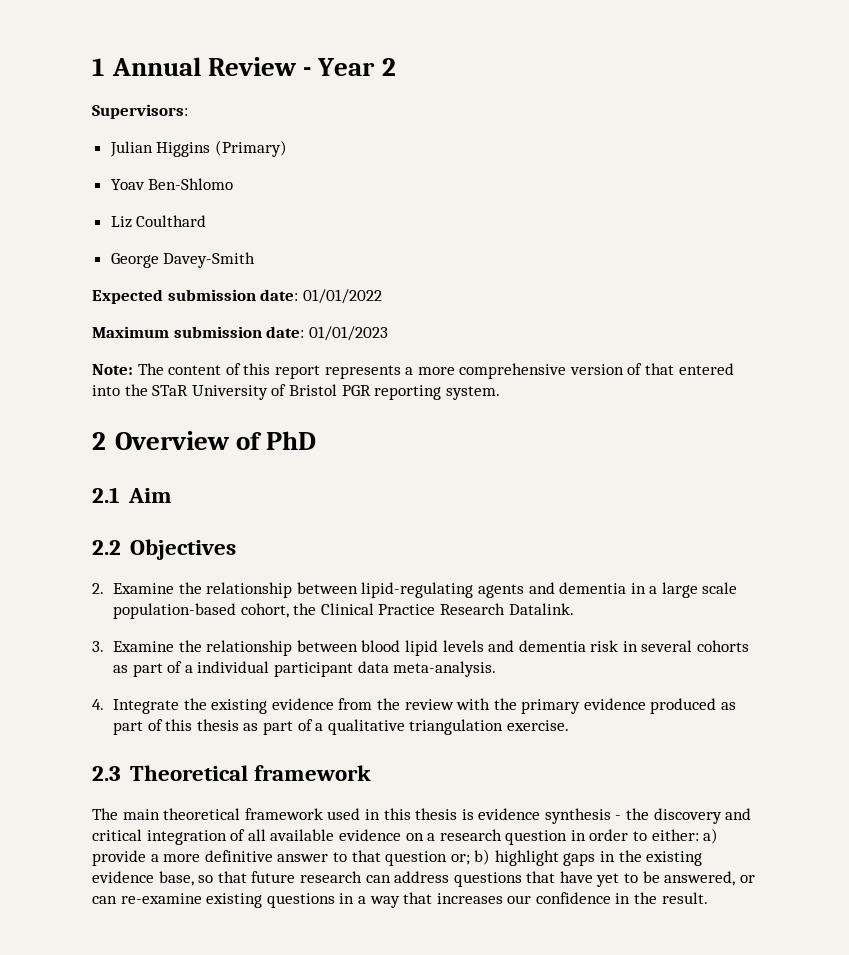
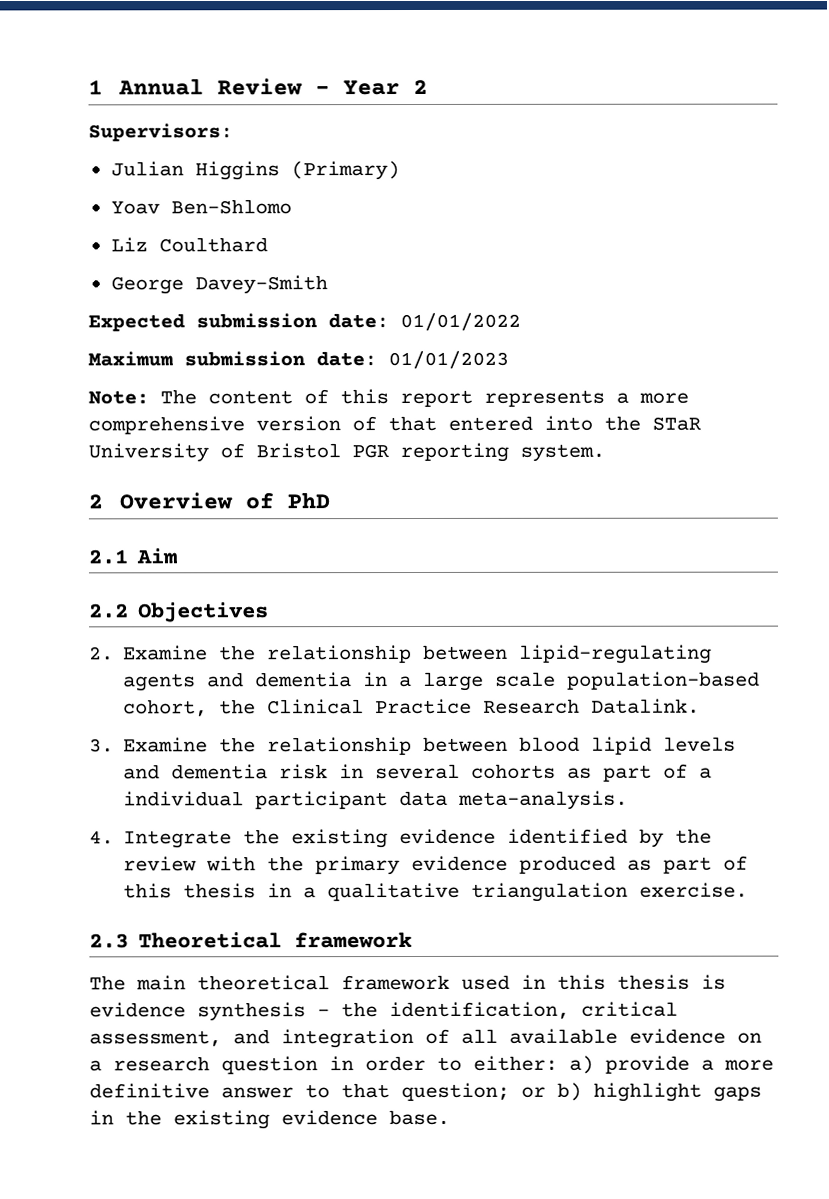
- 4. Integrate the existing evidence from the review with the primary evidence produced as part of this thesis as part of a qualitative triangulation exercise.
+ 4. Integrate the existing evidence identified by the review with the primary evidence produced as part of this thesis in a qualitative triangulation exercise.
- The main theoretical framework used in this thesis is evidence synthesis - the discovery and critical integration of all available evidence on a research question in order to either: a) provide a more definitive answer to that question or; b) highlight gaps in the existing evidence base, so that future research can address questions that have yet to be answered, or can re-examine existing questions in a way that increases our confidence in the result.
+ The main theoretical framework used in this thesis is evidence synthesis - the identification, critical assessment, and integration of all available evidence on a research question in order to either: a) provide a more definitive answer to that question; or b) highlight gaps in the existing evidence base.

